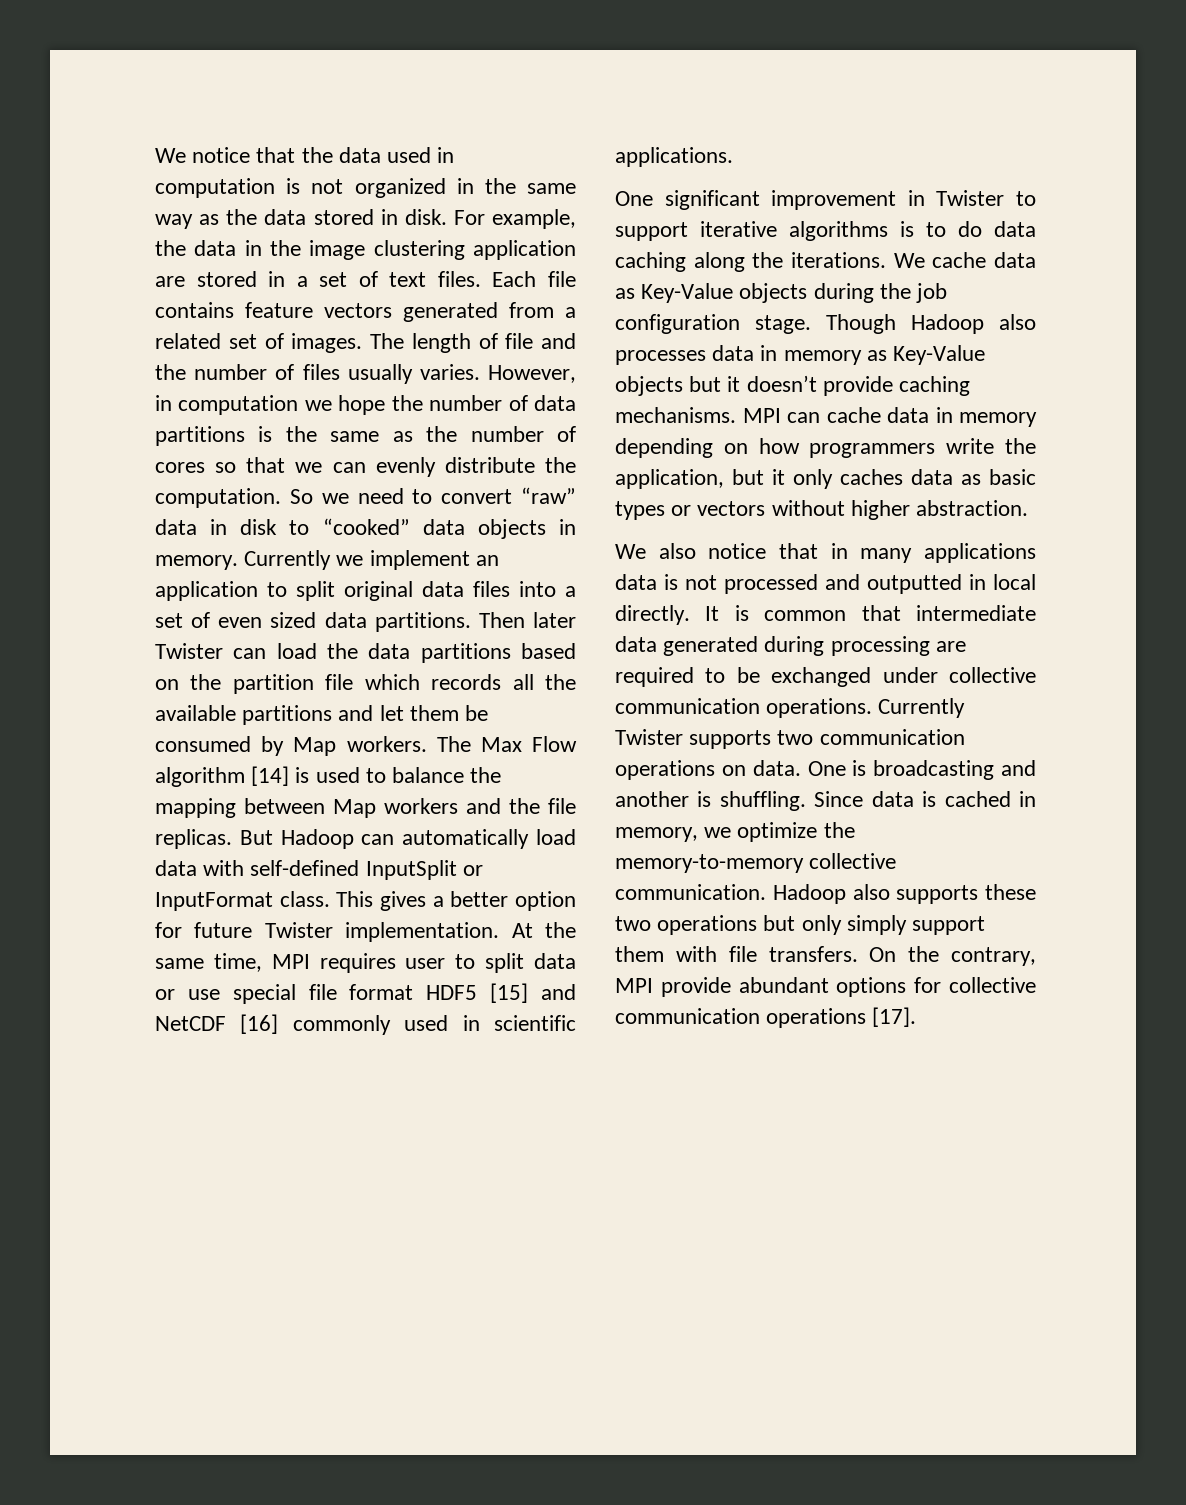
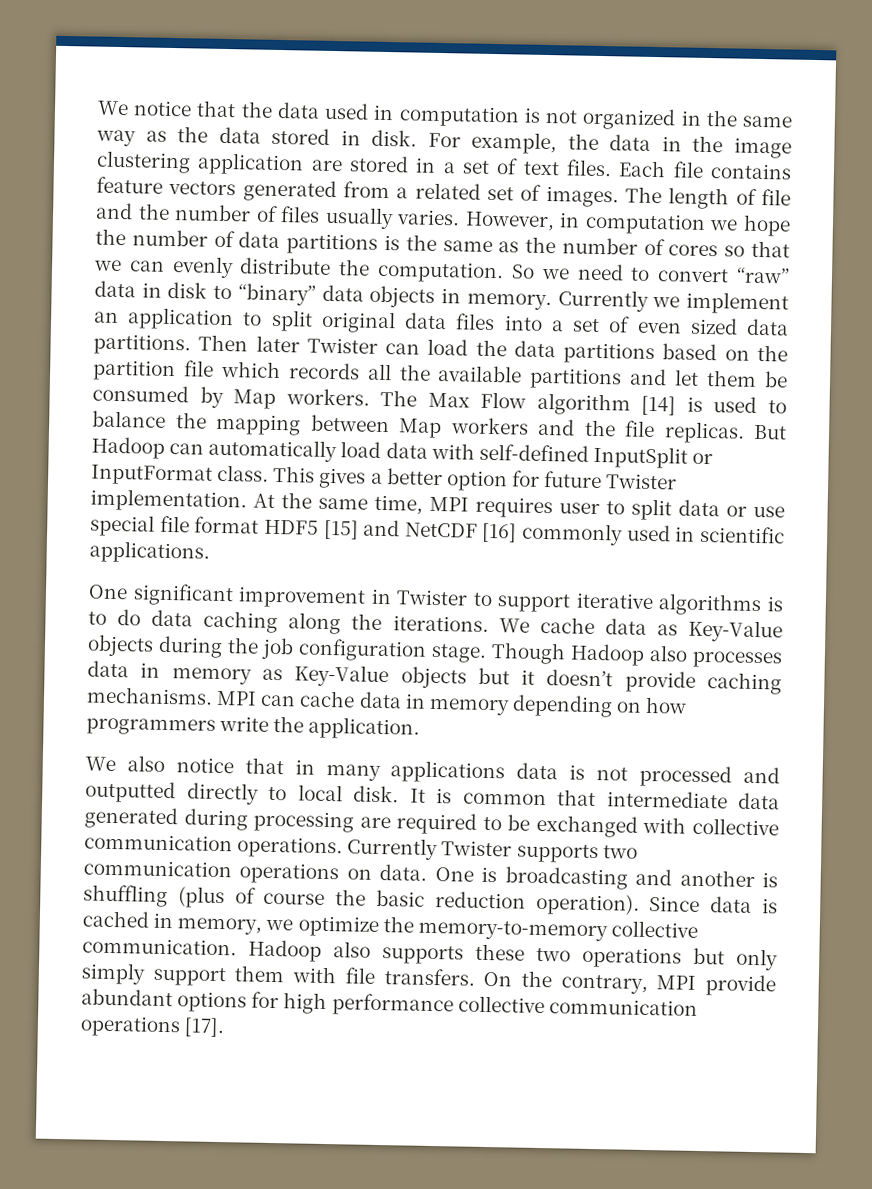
- So we need to convert “raw” data in disk to “cooked” data objects in memory.
+ So we need to convert “raw” data in disk to “binary” data objects in memory.
- MPI can cache data in memory depending on how programmers write the application, but it only caches data as basic types or vectors without higher abstraction.
+ MPI can cache data in memory depending on how programmers write the application.
- We also notice that in many applications data is not processed and outputted in local directly.
+ We also notice that in many applications data is not processed and outputted directly to local disk.
- It is common that intermediate data generated during processing are required to be exchanged under collective communication operations.
+ It is common that intermediate data generated during processing are required to be exchanged with collective communication operations.
- One is broadcasting and another is shuffling.
+ One is broadcasting and another is shuffling (plus of course the basic reduction operation).
- On the contrary, MPI provide abundant options for collective communication operations [17].
+ On the contrary, MPI provide abundant options for high performance collective communication operations [17].

